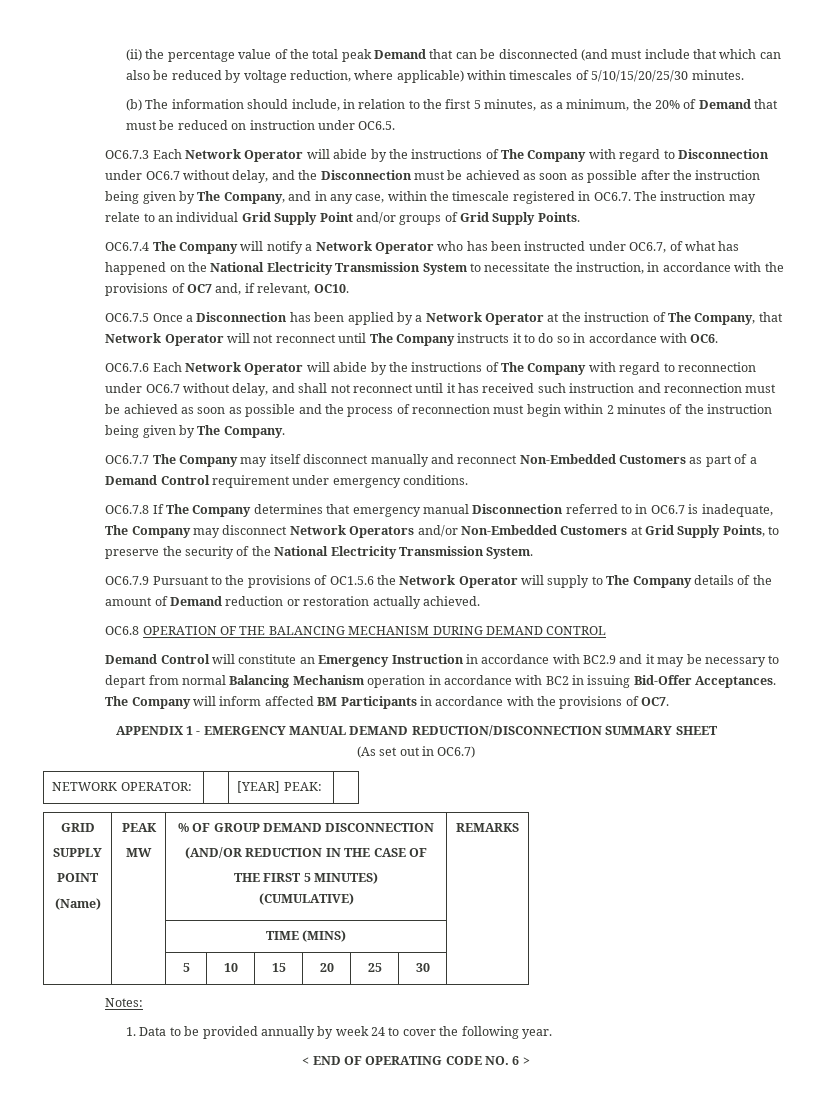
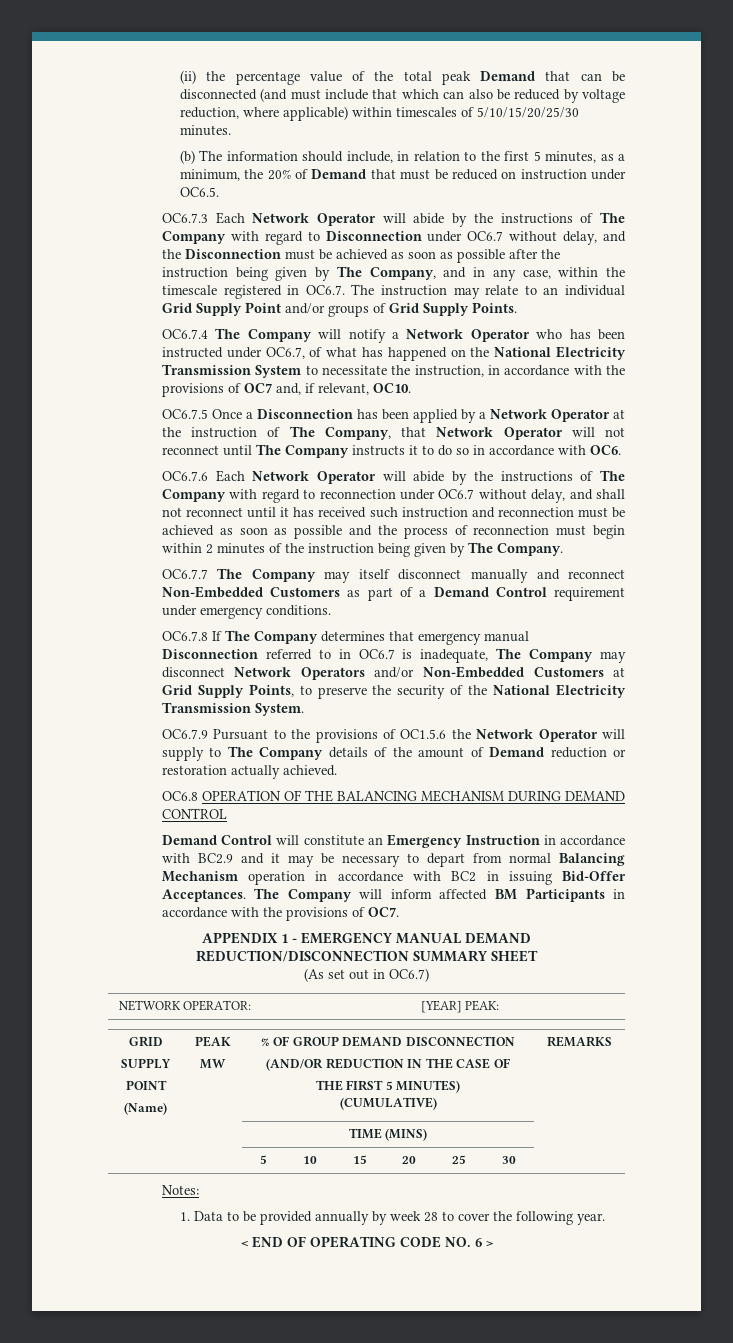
- 1. Data to be provided annually by week 24 to cover the following year.
+ 1. Data to be provided annually by week 28 to cover the following year.

